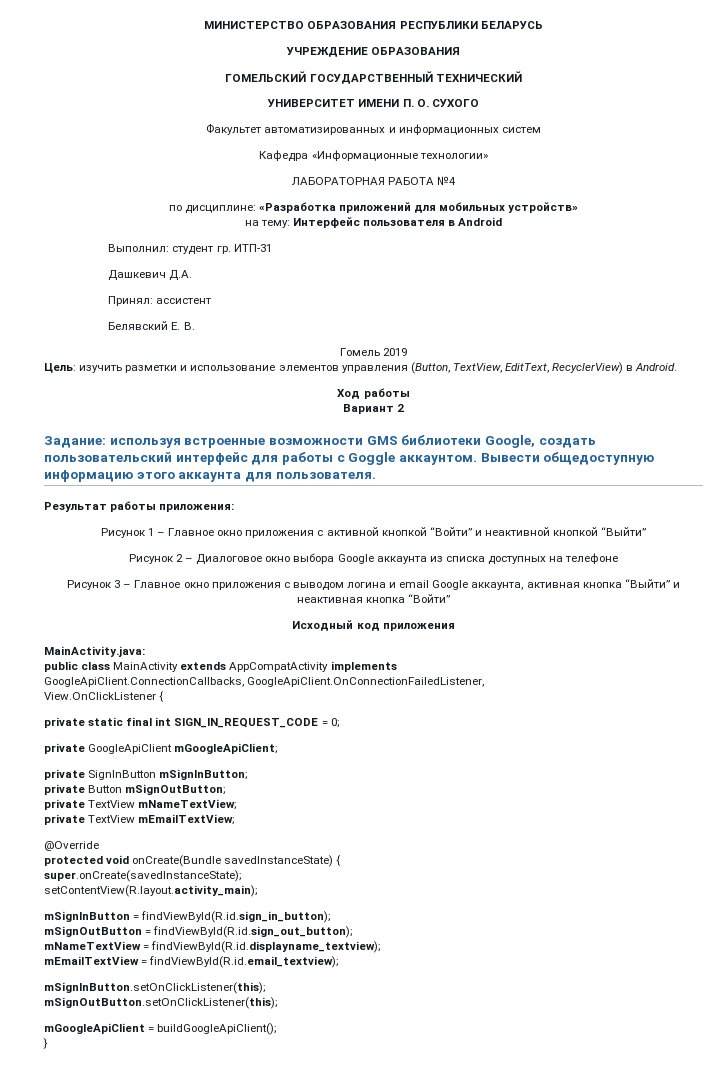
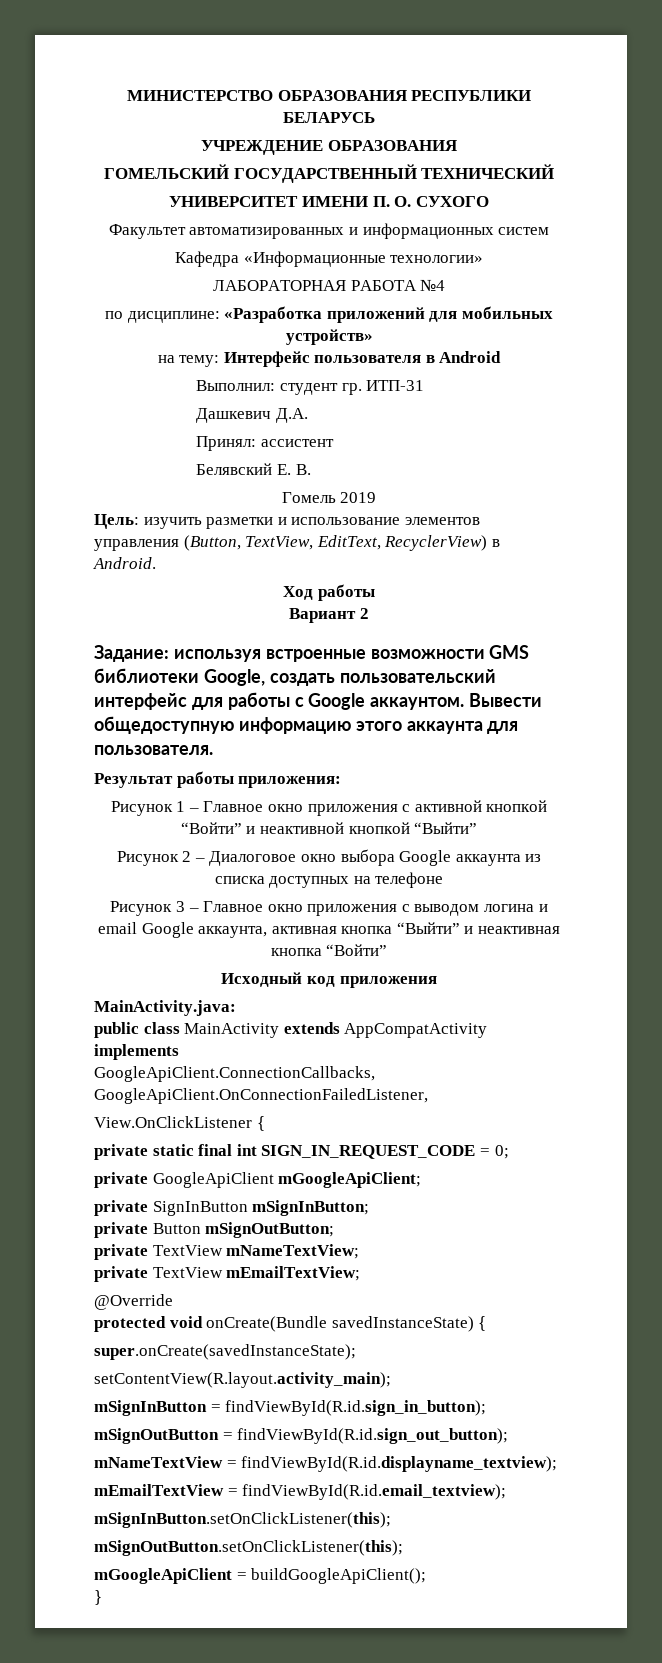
- Задание: используя встроенные возможности GMS библиотеки Google, создать пользовательский интерфейс для работы с Goggle аккаунтом.
+ Задание: используя встроенные возможности GMS библиотеки Google, создать пользовательский интерфейс для работы с Google аккаунтом.

